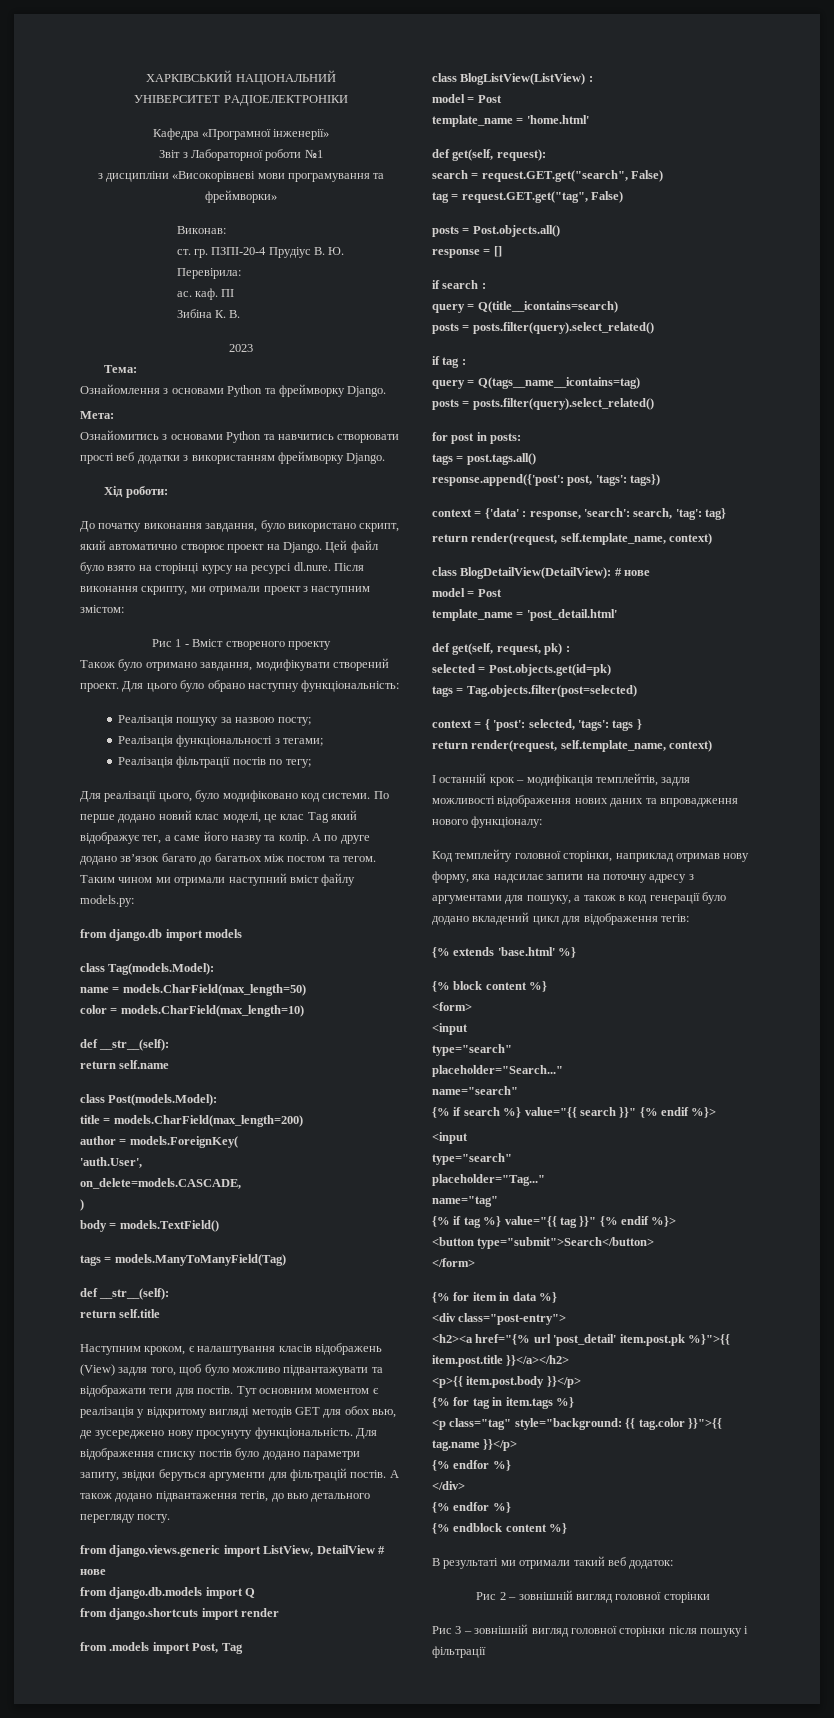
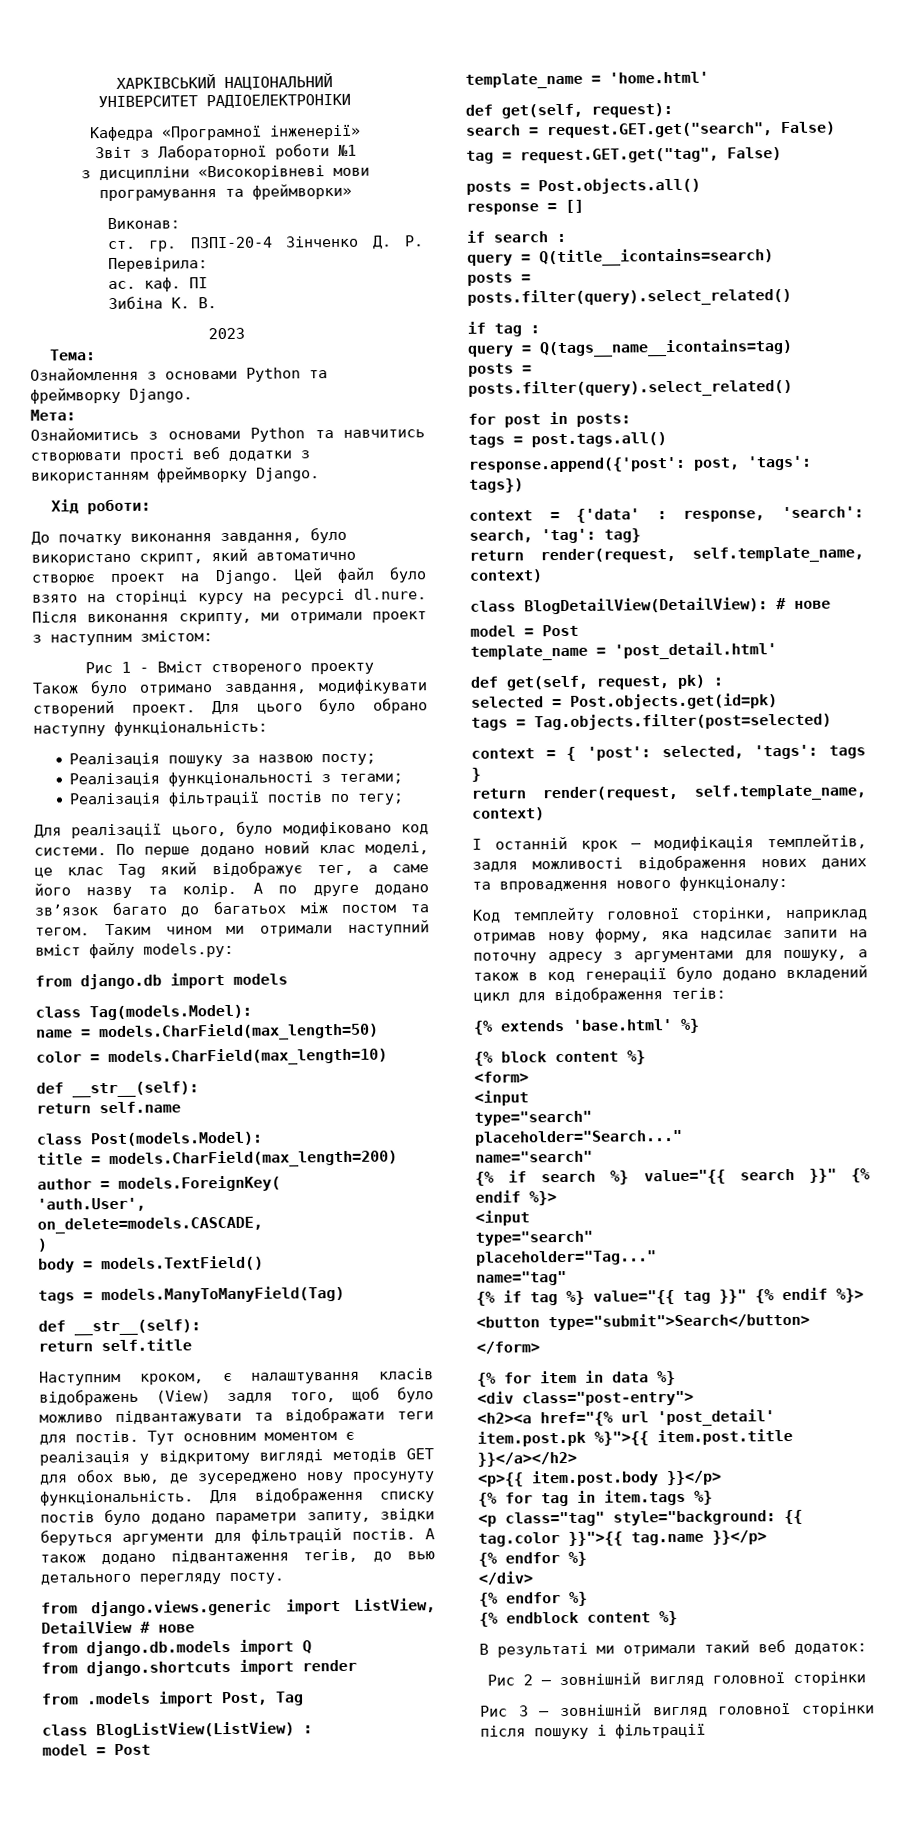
- ПЗПІ-20-4 Прудіус В. Ю. Перевірила:
+ ПЗПІ-20-4 Зінченко Д. Р. Перевірила:

